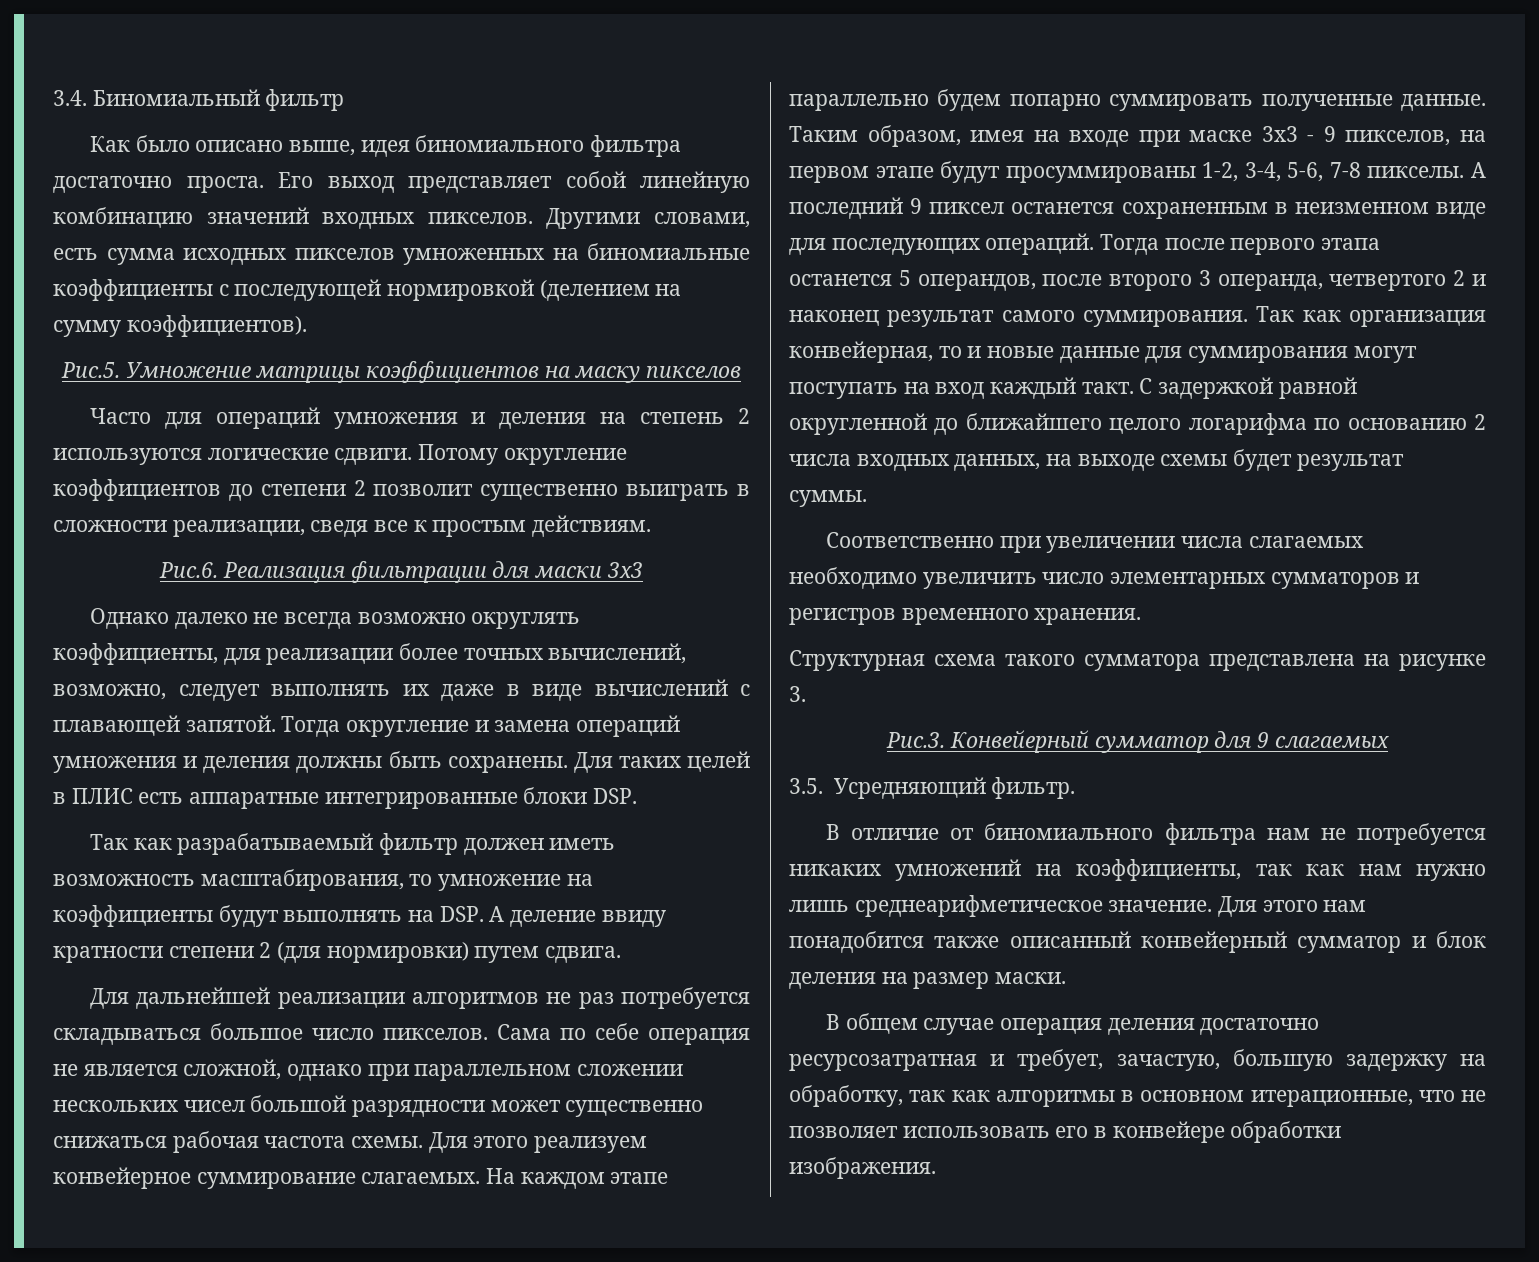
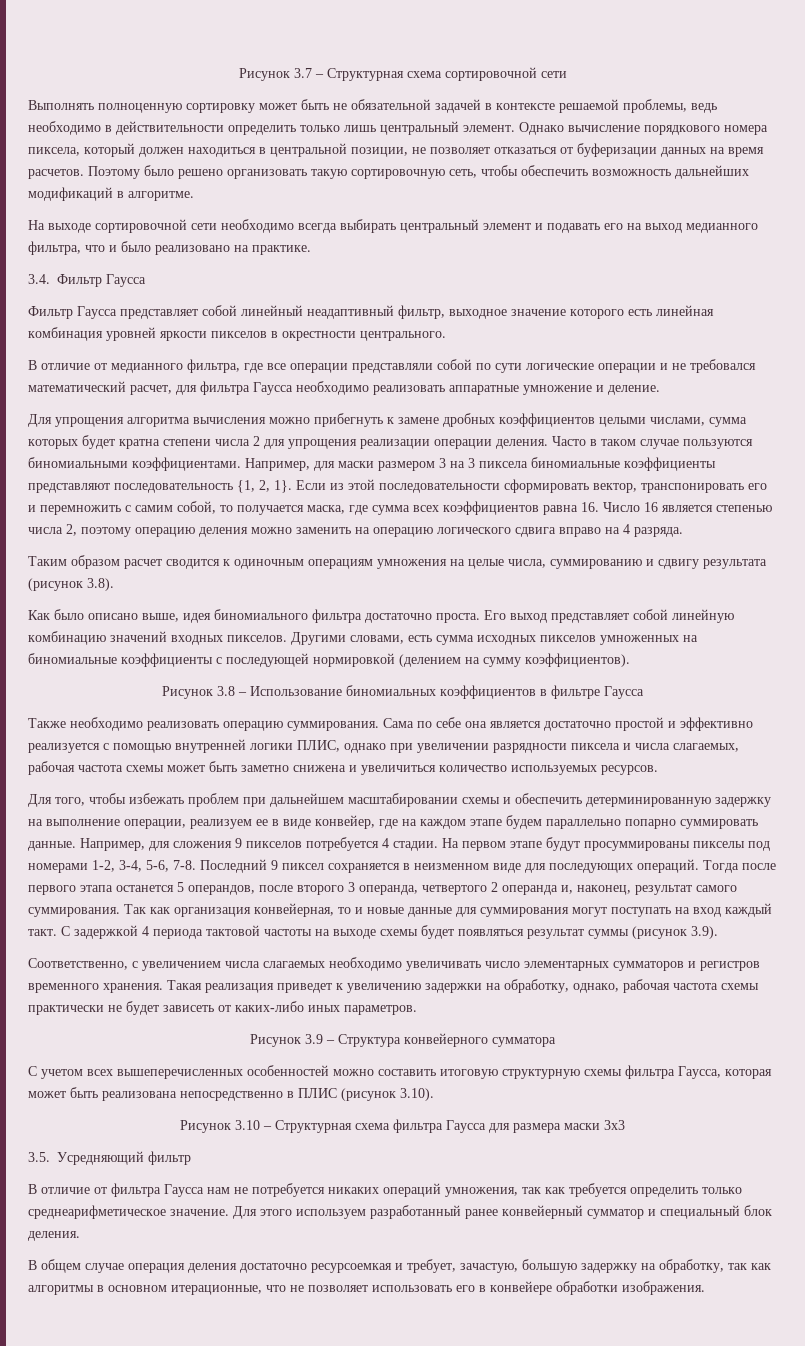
- 3.4. Биномиальный фильтр
+ Рисунок 3.7 – Структурная схема сортировочной сети
+ Выполнять полноценную сортировку может быть не обязательной задачей в контексте решаемой проблемы, ведь необходимо в действительности определить только лишь центральный элемент. Однако вычисление порядкового номера пиксела, который должен находиться в центральной позиции, не позволяет отказаться от буферизации данных на время расчетов. Поэтому было решено организовать такую сортировочную сеть, чтобы обеспечить возможность дальнейших модификаций в алгоритме.
+ На выходе сортировочной сети необходимо всегда выбирать центральный элемент и подавать его на выход медианного фильтра, что и было реализовано на практике.
+ 3.4. Фильтр Гаусса
+ Фильтр Гаусса представляет собой линейный неадаптивный фильтр, выходное значение которого есть линейная комбинация уровней яркости пикселов в окрестности центрального.
+ В отличие от медианного фильтра, где все операции представляли собой по сути логические операции и не требовался математический расчет, для фильтра Гаусса необходимо реализовать аппаратные умножение и деление.
+ Для упрощения алгоритма вычисления можно прибегнуть к замене дробных коэффициентов целыми числами, сумма которых будет кратна степени числа 2 для упрощения реализации операции деления. Часто в таком случае пользуются биномиальными коэффициентами. Например, для маски размером 3 на 3 пиксела биномиальные коэффициенты представляют последовательность {1, 2, 1}. Если из этой последовательности сформировать вектор, транспонировать его и перемножить с самим собой, то получается маска, где сумма всех коэффициентов равна 16. Число 16 является степенью числа 2, поэтому операцию деления можно заменить на операцию логического сдвига вправо на 4 разряда.
+ Таким образом расчет сводится к одиночным операциям умножения на целые числа, суммированию и сдвигу результата (рисунок 3.8).
- Рис.5. Умножение матрицы коэффициентов на маску пикселов
- Часто для операций умножения и деления на степень 2 используются логические сдвиги. Потому округление коэффициентов до степени 2 позволит существенно выиграть в сложности реализации, сведя все к простым действиям.
- Рис.6. Реализация фильтрации для маски 3х3
- Однако далеко не всегда возможно округлять коэффициенты, для реализации более точных вычислений, возможно, следует выполнять их даже в виде вычислений с плавающей запятой. Тогда округление и замена операций умножения и деления должны быть сохранены. Для таких целей в ПЛИС есть аппаратные интегрированные блоки DSP.
- Так как разрабатываемый фильтр должен иметь возможность масштабирования, то умножение на коэффициенты будут выполнять на DSP. А деление ввиду кратности степени 2 (для нормировки) путем сдвига.
- Для дальнейшей реализации алгоритмов не раз потребуется складываться большое число пикселов. Сама по себе операция не является сложной, однако при параллельном сложении нескольких чисел большой разрядности может существенно снижаться рабочая частота схемы. Для этого реализуем конвейерное суммирование слагаемых. На каждом этапе параллельно будем попарно суммировать полученные данные. Таким образом, имея на входе при маске 3х3 - 9 пикселов, на первом этапе будут просуммированы 1-2, 3-4, 5-6, 7-8 пикселы. А последний 9 пиксел останется сохраненным в неизменном виде для последующих операций.
+ Рисунок 3.8 – Использование биномиальных коэффициентов в фильтре Гаусса
+ Также необходимо реализовать операцию суммирования. Сама по себе она является достаточно простой и эффективно реализуется с помощью внутренней логики ПЛИС, однако при увеличении разрядности пиксела и числа слагаемых, рабочая частота схемы может быть заметно снижена и увеличиться количество используемых ресурсов.
+ Для того, чтобы избежать проблем при дальнейшем масштабировании схемы и обеспечить детерминированную задержку на выполнение операции, реализуем ее в виде конвейер, где на каждом этапе будем параллельно попарно суммировать данные. Например, для сложения 9 пикселов потребуется 4 стадии. На первом этапе будут просуммированы пикселы под номерами 1-2, 3-4, 5-6, 7-8. Последний 9 пиксел сохраняется в неизменном виде для последующих операций.
- Тогда после первого этапа останется 5 операндов, после второго 3 операнда, четвертого 2 и наконец результат самого суммирования.
+ Тогда после первого этапа останется 5 операндов, после второго 3 операнда, четвертого 2 операнда и, наконец, результат самого суммирования.
- С задержкой равной округленной до ближайшего целого логарифма по основанию 2 числа входных данных, на выходе схемы будет результат суммы.
- Соответственно при увеличении числа слагаемых необходимо увеличить число элементарных сумматоров и регистров временного хранения.
- Структурная схема такого сумматора представлена на рисунке 3.
- Рис.3. Конвейерный сумматор для 9 слагаемых
+ С задержкой 4 периода тактовой частоты на выходе схемы будет появляться результат суммы (рисунок 3.9).
+ Соответственно, с увеличением числа слагаемых необходимо увеличивать число элементарных сумматоров и регистров временного хранения. Такая реализация приведет к увеличению задержки на обработку, однако, рабочая частота схемы практически не будет зависеть от каких-либо иных параметров.
+ Рисунок 3.9 – Структура конвейерного сумматора
+ С учетом всех вышеперечисленных особенностей можно составить итоговую структурную схемы фильтра Гаусса, которая может быть реализована непосредственно в ПЛИС (рисунок 3.10).
+ Рисунок 3.10 – Структурная схема фильтра Гаусса для размера маски 3х3
- 3.5. Усредняющий фильтр.
- В отличие от биномиального фильтра нам не потребуется никаких умножений на коэффициенты, так как нам нужно лишь среднеарифметическое значение. Для этого нам понадобится также описанный конвейерный сумматор и блок деления на размер маски.
+ 3.5. Усредняющий фильтр
+ В отличие от фильтра Гаусса нам не потребуется никаких операций умножения, так как требуется определить только среднеарифметическое значение. Для этого используем разработанный ранее конвейерный сумматор и специальный блок деления.
- В общем случае операция деления достаточно ресурсозатратная и требует, зачастую, большую задержку на обработку, так как алгоритмы в основном итерационные, что не позволяет использовать его в конвейере обработки изображения.
+ В общем случае операция деления достаточно ресурсоемкая и требует, зачастую, большую задержку на обработку, так как алгоритмы в основном итерационные, что не позволяет использовать его в конвейере обработки изображения.

